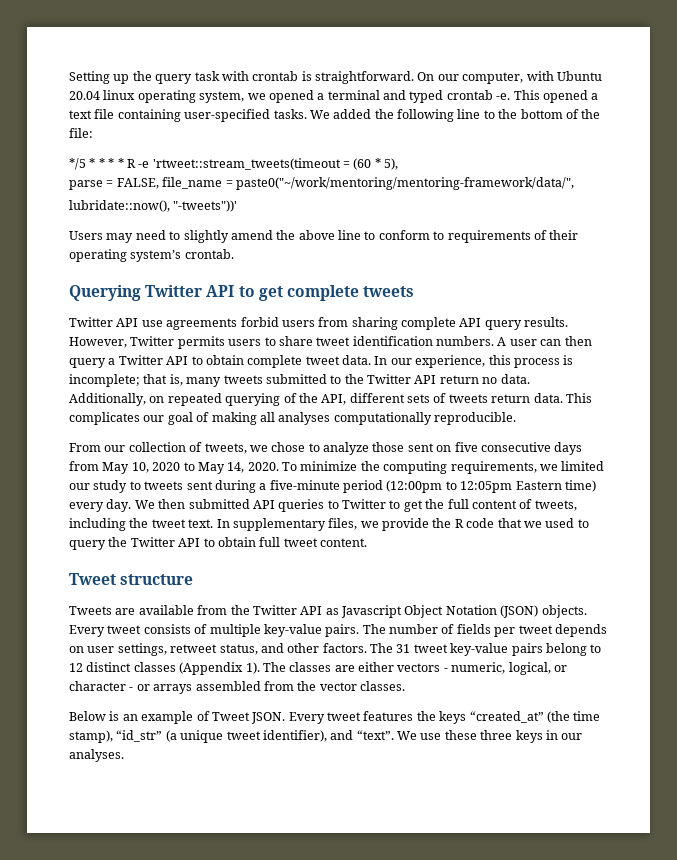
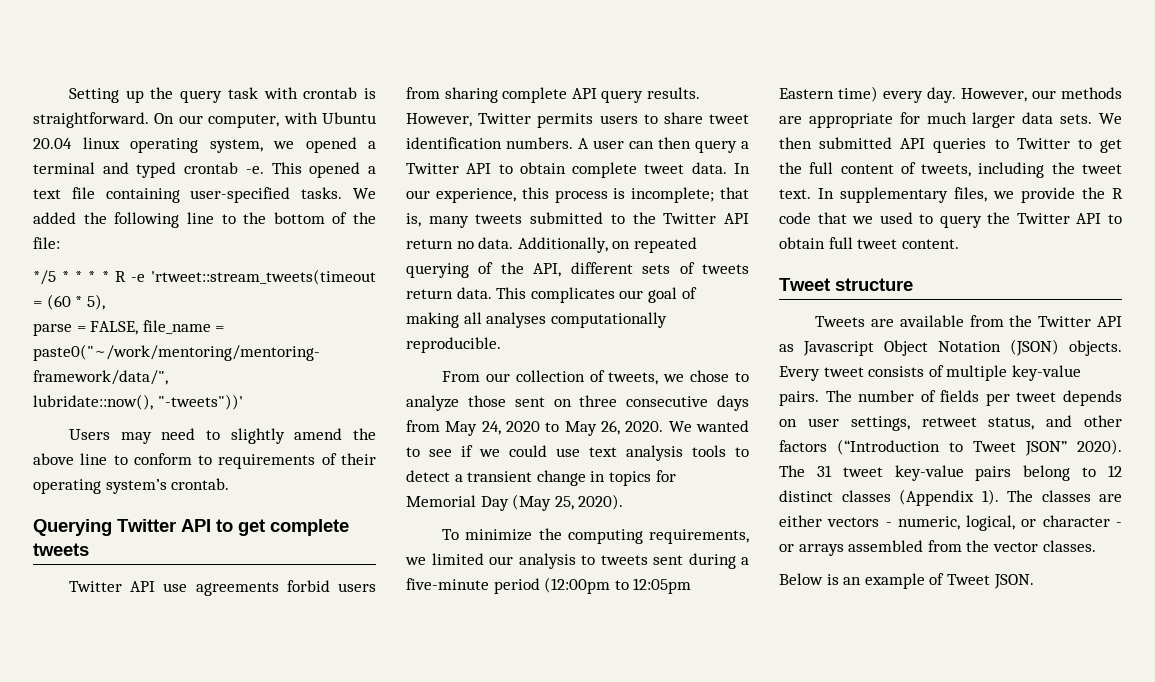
- From our collection of tweets, we chose to analyze those sent on five consecutive days from May 10, 2020 to May 14, 2020. To minimize the computing requirements, we limited our study to tweets sent during a five-minute period (12:00pm to 12:05pm Eastern time) every day.
+ From our collection of tweets, we chose to analyze those sent on three consecutive days from May 24, 2020 to May 26, 2020. We wanted to see if we could use text analysis tools to detect a transient change in topics for Memorial Day (May 25, 2020).
+ To minimize the computing requirements, we limited our analysis to tweets sent during a five-minute period (12:00pm to 12:05pm Eastern time) every day.
+ However, our methods are appropriate for much larger data sets.
- The number of fields per tweet depends on user settings, retweet status, and other factors.
+ The number of fields per tweet depends on user settings, retweet status, and other factors (“Introduction to Tweet JSON” 2020).
- Every tweet features the keys “created_at” (the time stamp), “id_str” (a unique tweet identifier), and “text”. We use these three keys in our analyses.

